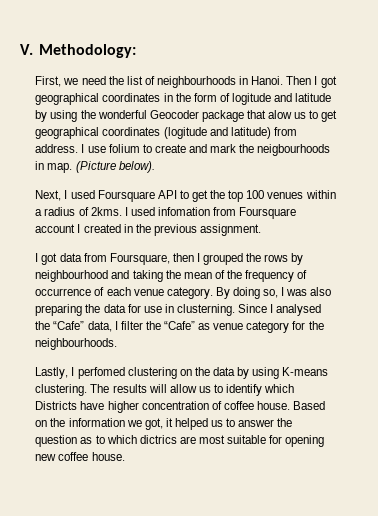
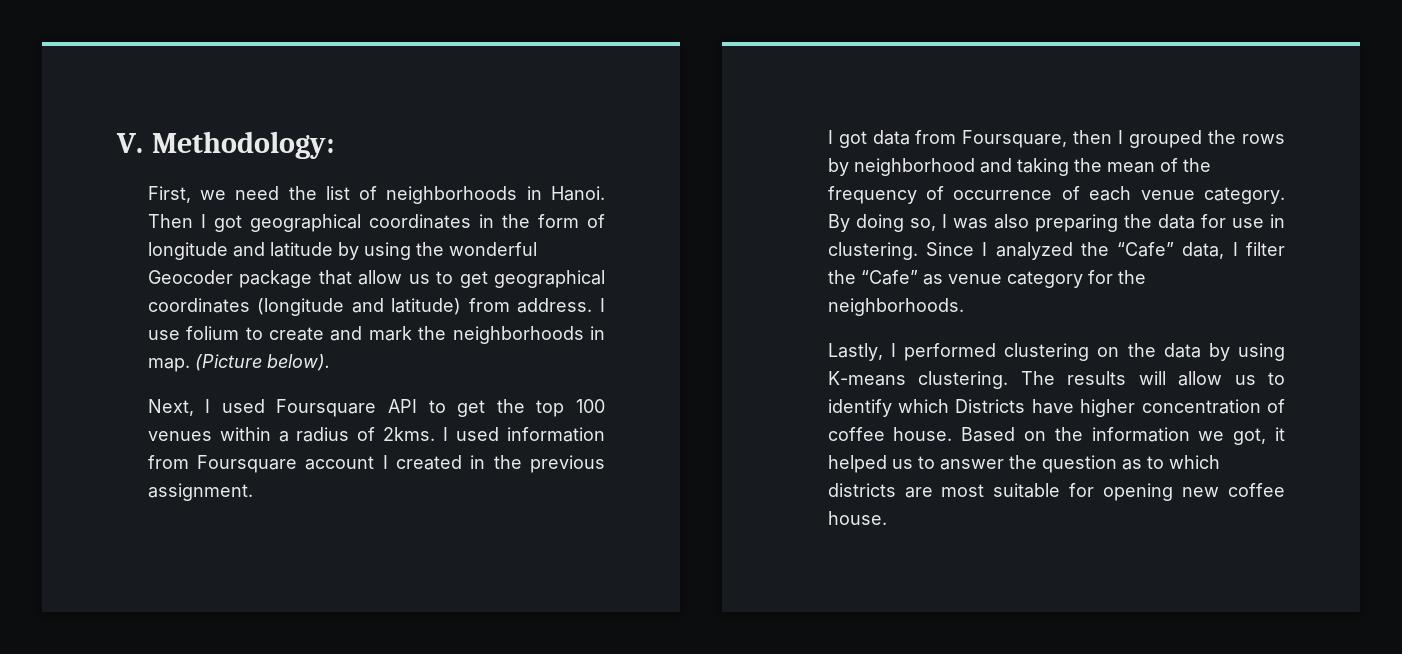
- First, we need the list of neighbourhoods in Hanoi.
+ First, we need the list of neighborhoods in Hanoi.
- Then I got geographical coordinates in the form of logitude and latitude by using the wonderful Geocoder package that alow us to get geographical coordinates (logitude and latitude) from address.
+ Then I got geographical coordinates in the form of longitude and latitude by using the wonderful Geocoder package that allow us to get geographical coordinates (longitude and latitude) from address.
- I use folium to create and mark the neigbourhoods in map.
+ I use folium to create and mark the neighborhoods in map.
- I used infomation from Foursquare account I created in the previous assignment.
+ I used information from Foursquare account I created in the previous assignment.
- I got data from Foursquare, then I grouped the rows by neighbourhood and taking the mean of the frequency of occurrence of each venue category.
+ I got data from Foursquare, then I grouped the rows by neighborhood and taking the mean of the frequency of occurrence of each venue category.
- By doing so, I was also preparing the data for use in clusterning.
+ By doing so, I was also preparing the data for use in clustering.
- Since I analysed the “Cafe” data, I filter the “Cafe” as venue category for the neighbourhoods.
+ Since I analyzed the “Cafe” data, I filter the “Cafe” as venue category for the neighborhoods.
- Lastly, I perfomed clustering on the data by using K-means clustering.
+ Lastly, I performed clustering on the data by using K-means clustering.
- Based on the information we got, it helped us to answer the question as to which dictrics are most suitable for opening new coffee house.
+ Based on the information we got, it helped us to answer the question as to which districts are most suitable for opening new coffee house.

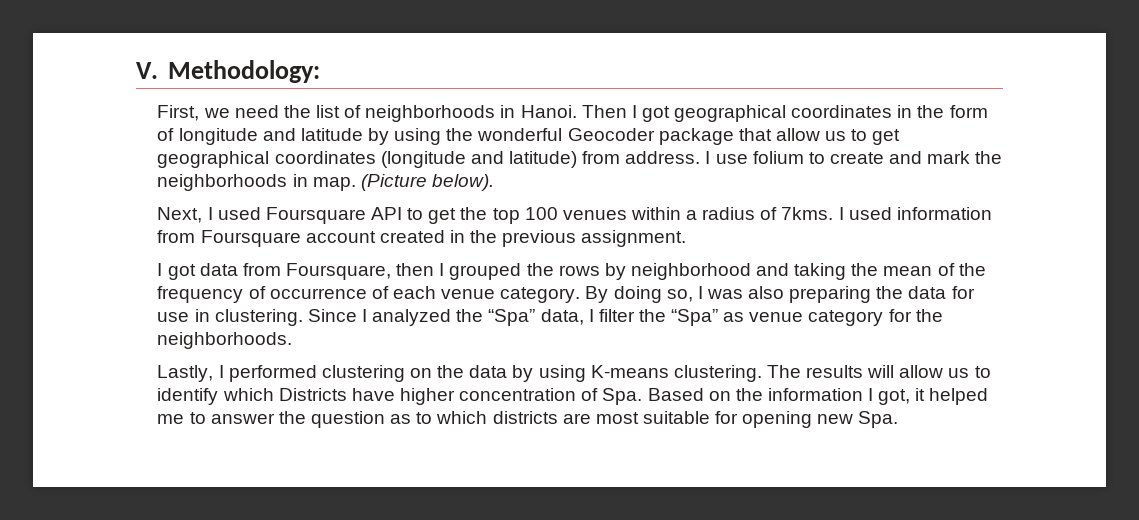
- Next, I used Foursquare API to get the top 100 venues within a radius of 2kms.
+ Next, I used Foursquare API to get the top 100 venues within a radius of 7kms.
- I used information from Foursquare account I created in the previous assignment.
+ I used information from Foursquare account created in the previous assignment.
- Since I analyzed the “Cafe” data, I filter the “Cafe” as venue category for the neighborhoods.
+ Since I analyzed the “Spa” data, I filter the “Spa” as venue category for the neighborhoods.
- The results will allow us to identify which Districts have higher concentration of coffee house. Based on the information we got, it helped us to answer the question as to which districts are most suitable for opening new coffee house.
+ The results will allow us to identify which Districts have higher concentration of Spa. Based on the information I got, it helped me to answer the question as to which districts are most suitable for opening new Spa.

